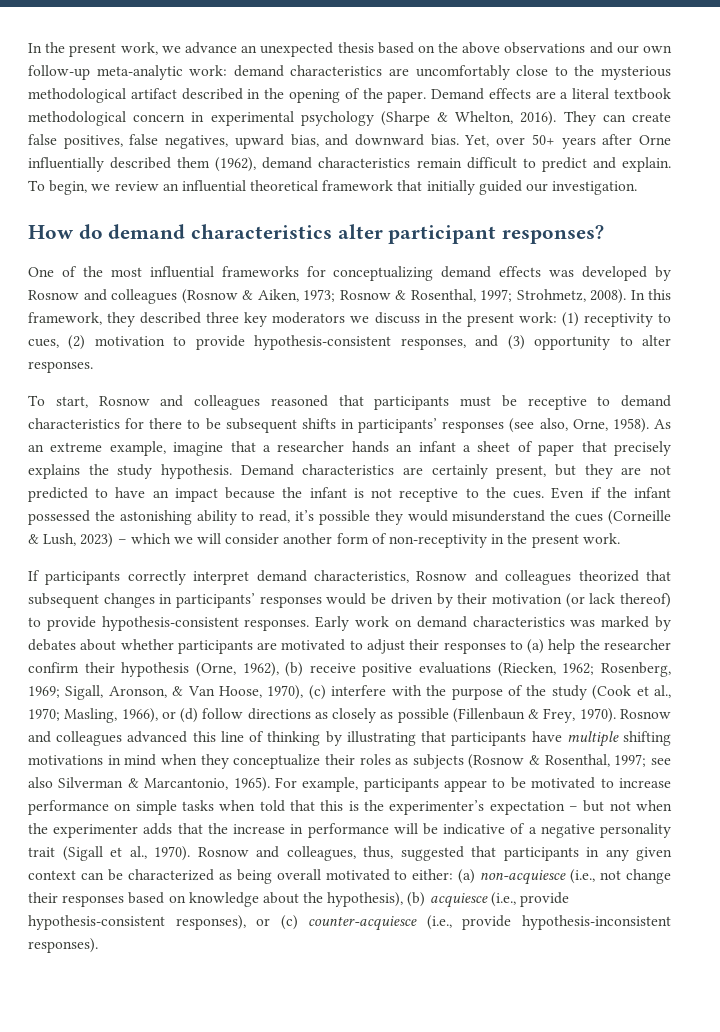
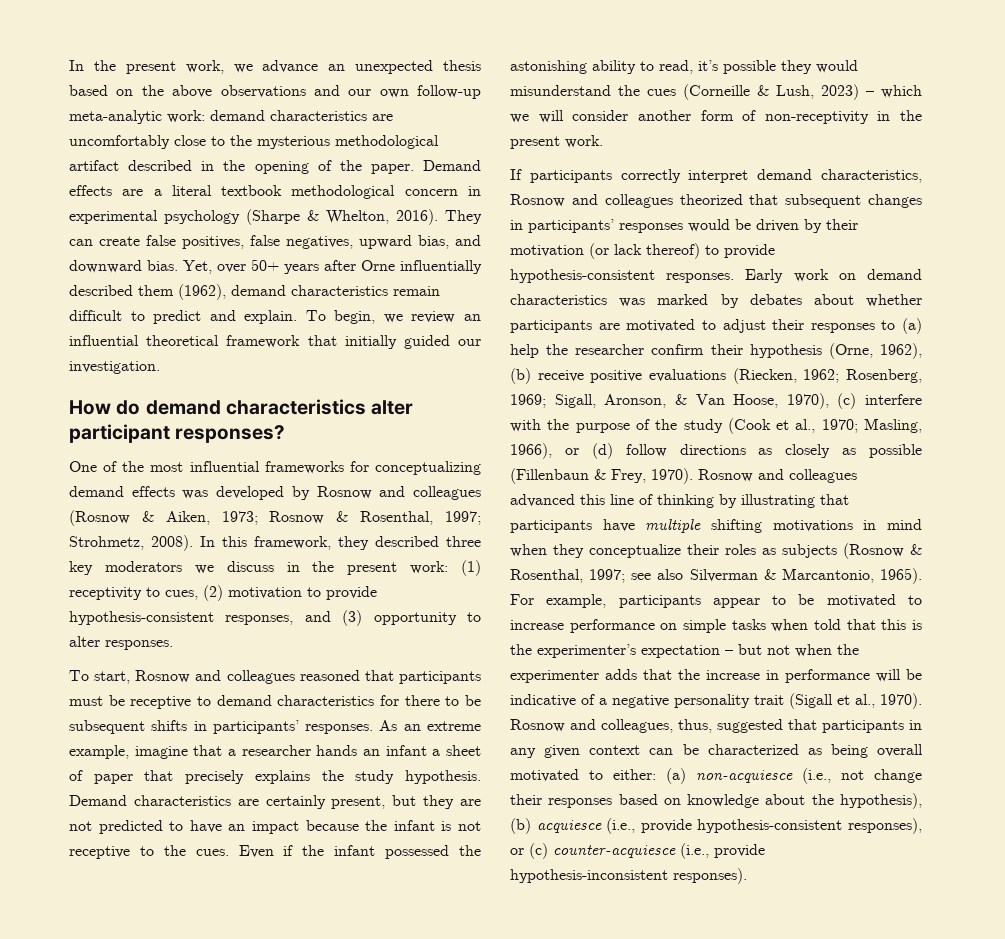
- To start, Rosnow and colleagues reasoned that participants must be receptive to demand characteristics for there to be subsequent shifts in participants’ responses (see also, Orne, 1958).
+ To start, Rosnow and colleagues reasoned that participants must be receptive to demand characteristics for there to be subsequent shifts in participants’ responses.

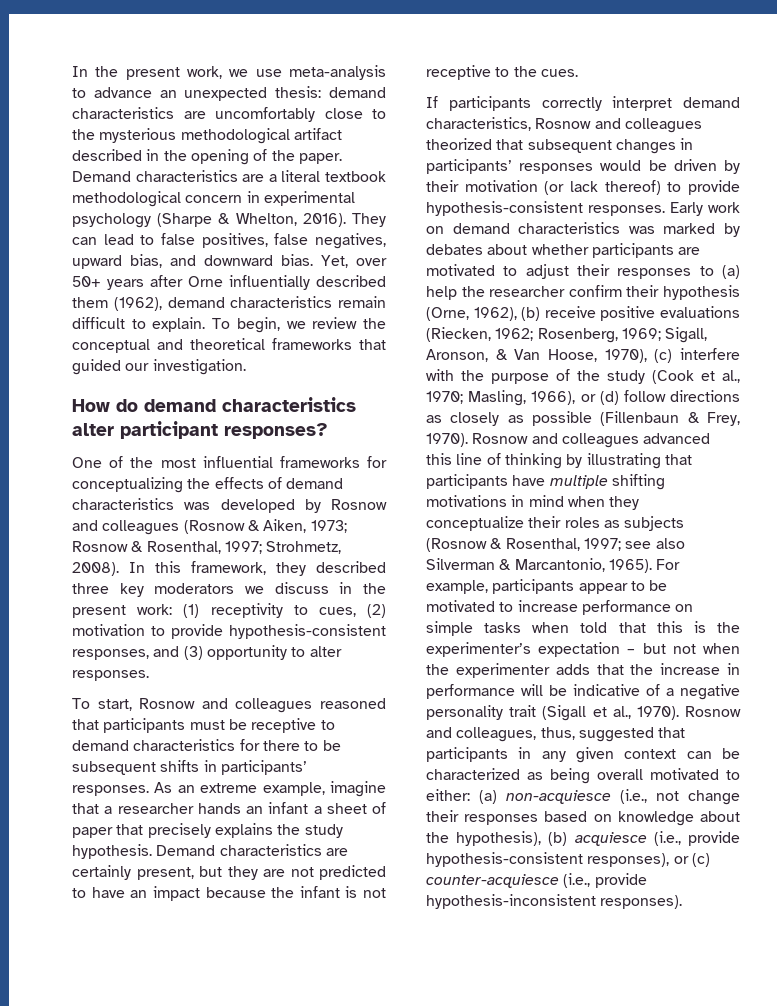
- In the present work, we advance an unexpected thesis based on the above observations and our own follow-up meta-analytic work: demand characteristics are uncomfortably close to the mysterious methodological artifact described in the opening of the paper.
+ In the present work, we use meta-analysis to advance an unexpected thesis: demand characteristics are uncomfortably close to the mysterious methodological artifact described in the opening of the paper.
- Demand effects are a literal textbook methodological concern in experimental psychology (Sharpe & Whelton, 2016).
+ Demand characteristics are a literal textbook methodological concern in experimental psychology (Sharpe & Whelton, 2016).
- They can create false positives, false negatives, upward bias, and downward bias.
+ They can lead to false positives, false negatives, upward bias, and downward bias.
- Yet, over 50+ years after Orne influentially described them (1962), demand characteristics remain difficult to predict and explain.
+ Yet, over 50+ years after Orne influentially described them (1962), demand characteristics remain difficult to explain.
- To begin, we review an influential theoretical framework that initially guided our investigation.
+ To begin, we review the conceptual and theoretical frameworks that guided our investigation.
- One of the most influential frameworks for conceptualizing demand effects was developed by Rosnow and colleagues (Rosnow & Aiken, 1973; Rosnow & Rosenthal, 1997; Strohmetz, 2008).
+ One of the most influential frameworks for conceptualizing the effects of demand characteristics was developed by Rosnow and colleagues (Rosnow & Aiken, 1973; Rosnow & Rosenthal, 1997; Strohmetz, 2008).
- Even if the infant possessed the astonishing ability to read, it’s possible they would misunderstand the cues (Corneille & Lush, 2023) – which we will consider another form of non-receptivity in the present work.

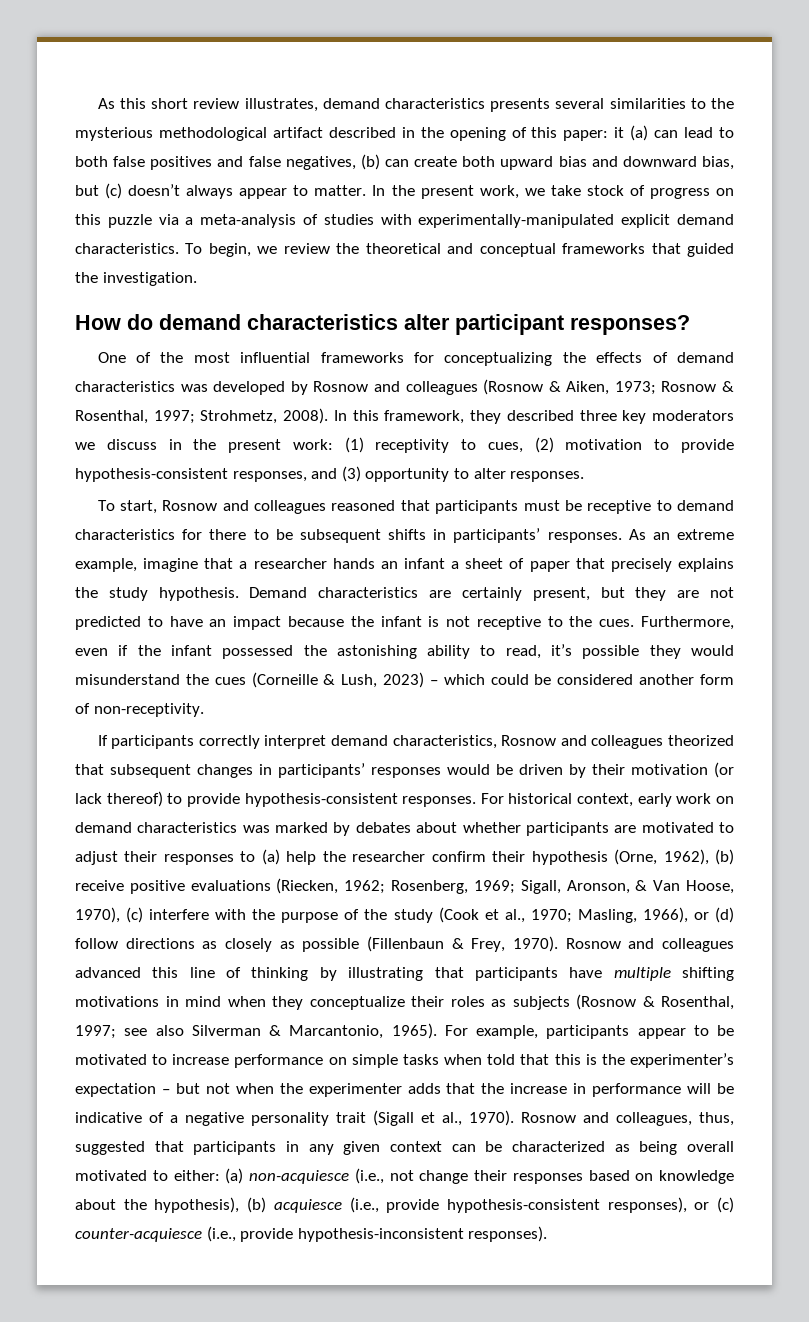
- In the present work, we use meta-analysis to advance an unexpected thesis: demand characteristics are uncomfortably close to the mysterious methodological artifact described in the opening of the paper. Demand characteristics are a literal textbook methodological concern in experimental psychology (Sharpe & Whelton, 2016). They can lead to false positives, false negatives, upward bias, and downward bias. Yet, over 50+ years after Orne influentially described them (1962), demand characteristics remain difficult to explain.
+ As this short review illustrates, demand characteristics presents several similarities to the mysterious methodological artifact described in the opening of this paper: it (a) can lead to both false positives and false negatives, (b) can create both upward bias and downward bias, but (c) doesn’t always appear to matter. In the present work, we take stock of progress on this puzzle via a meta-analysis of studies with experimentally-manipulated explicit demand characteristics.
- To begin, we review the conceptual and theoretical frameworks that guided our investigation.
+ To begin, we review the theoretical and conceptual frameworks that guided the investigation.
+ Furthermore, even if the infant possessed the astonishing ability to read, it’s possible they would misunderstand the cues (Corneille & Lush, 2023) – which could be considered another form of non-receptivity.
- Early work on demand characteristics was marked by debates about whether participants are motivated to adjust their responses to (a) help the researcher confirm their hypothesis (Orne, 1962), (b) receive positive evaluations (Riecken, 1962;
+ For historical context, early work on demand characteristics was marked by debates about whether participants are motivated to adjust their responses to (a) help the researcher confirm their hypothesis (Orne, 1962), (b) receive positive evaluations (Riecken, 1962;

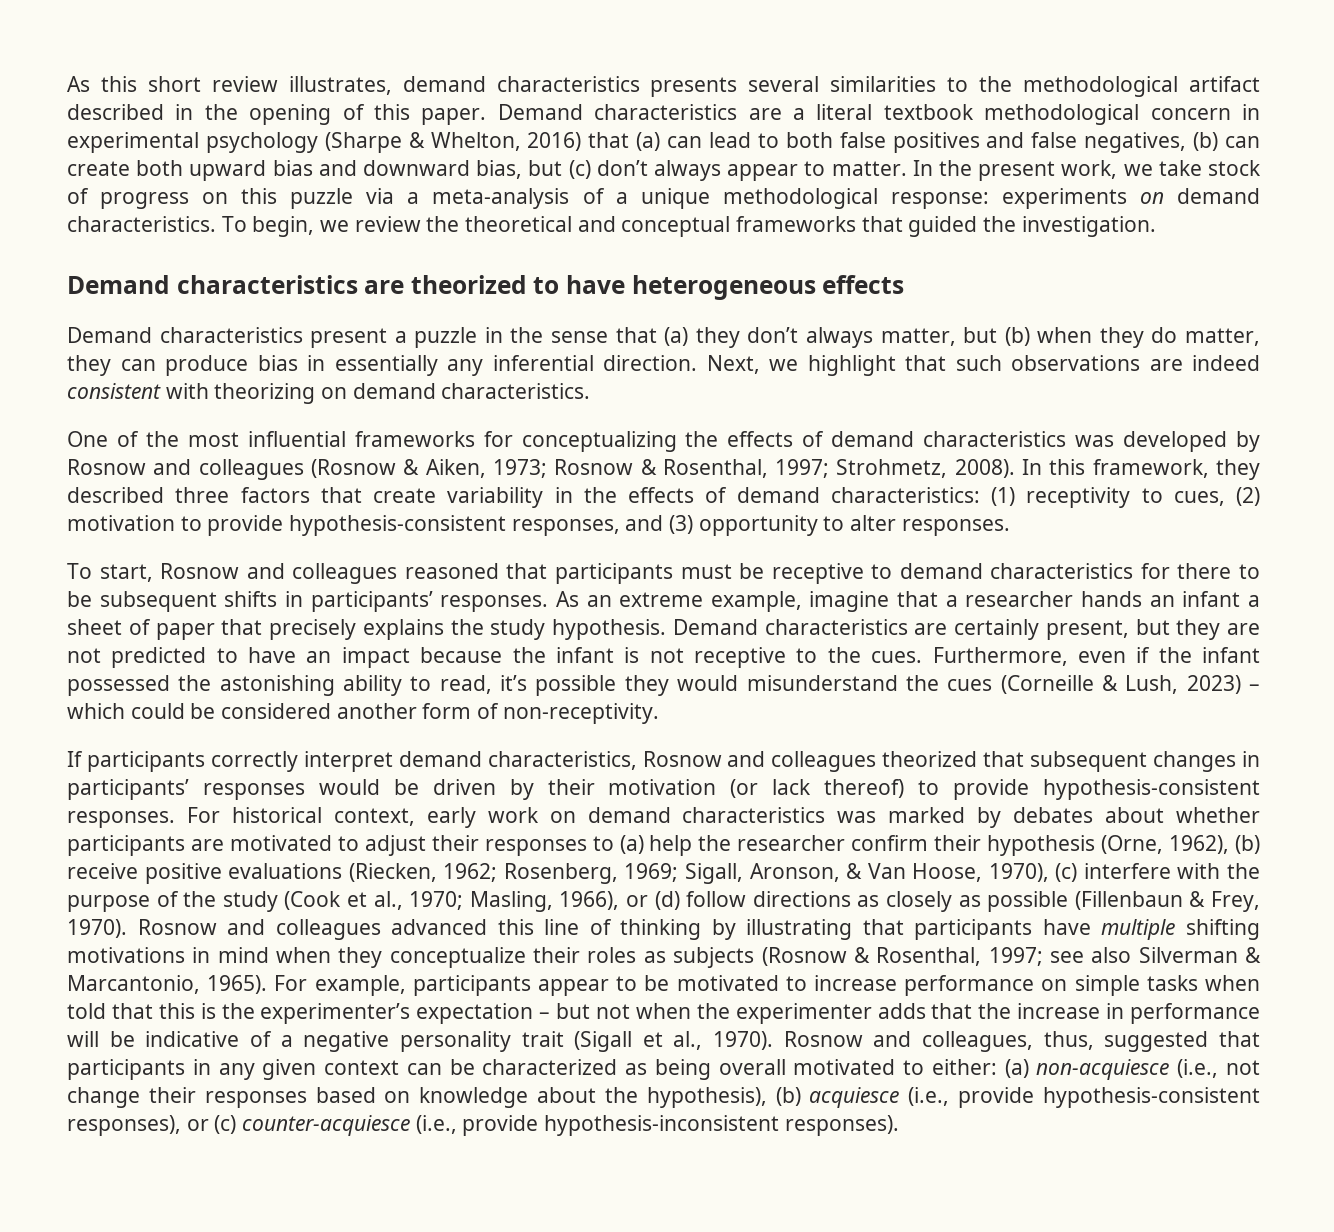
- As this short review illustrates, demand characteristics presents several similarities to the mysterious methodological artifact described in the opening of this paper: it (a) can lead to both false positives and false negatives, (b) can create both upward bias and downward bias, but (c) doesn’t always appear to matter.
+ As this short review illustrates, demand characteristics presents several similarities to the methodological artifact described in the opening of this paper. Demand characteristics are a literal textbook methodological concern in experimental psychology (Sharpe & Whelton, 2016) that (a) can lead to both false positives and false negatives, (b) can create both upward bias and downward bias, but (c) don’t always appear to matter.
- In the present work, we take stock of progress on this puzzle via a meta-analysis of studies with experimentally-manipulated explicit demand characteristics.
+ In the present work, we take stock of progress on this puzzle via a meta-analysis of a unique methodological response: experiments on demand characteristics.
- How do demand characteristics alter participant responses?
+ Demand characteristics are theorized to have heterogeneous effects
+ Demand characteristics present a puzzle in the sense that (a) they don’t always matter, but (b) when they do matter, they can produce bias in essentially any inferential direction. Next, we highlight that such observations are indeed consistent with theorizing on demand characteristics.
- In this framework, they described three key moderators we discuss in the present work: (1) receptivity to cues, (2) motivation to provide hypothesis-consistent responses, and (3) opportunity to alter responses.
+ In this framework, they described three factors that create variability in the effects of demand characteristics: (1) receptivity to cues, (2) motivation to provide hypothesis-consistent responses, and (3) opportunity to alter responses.

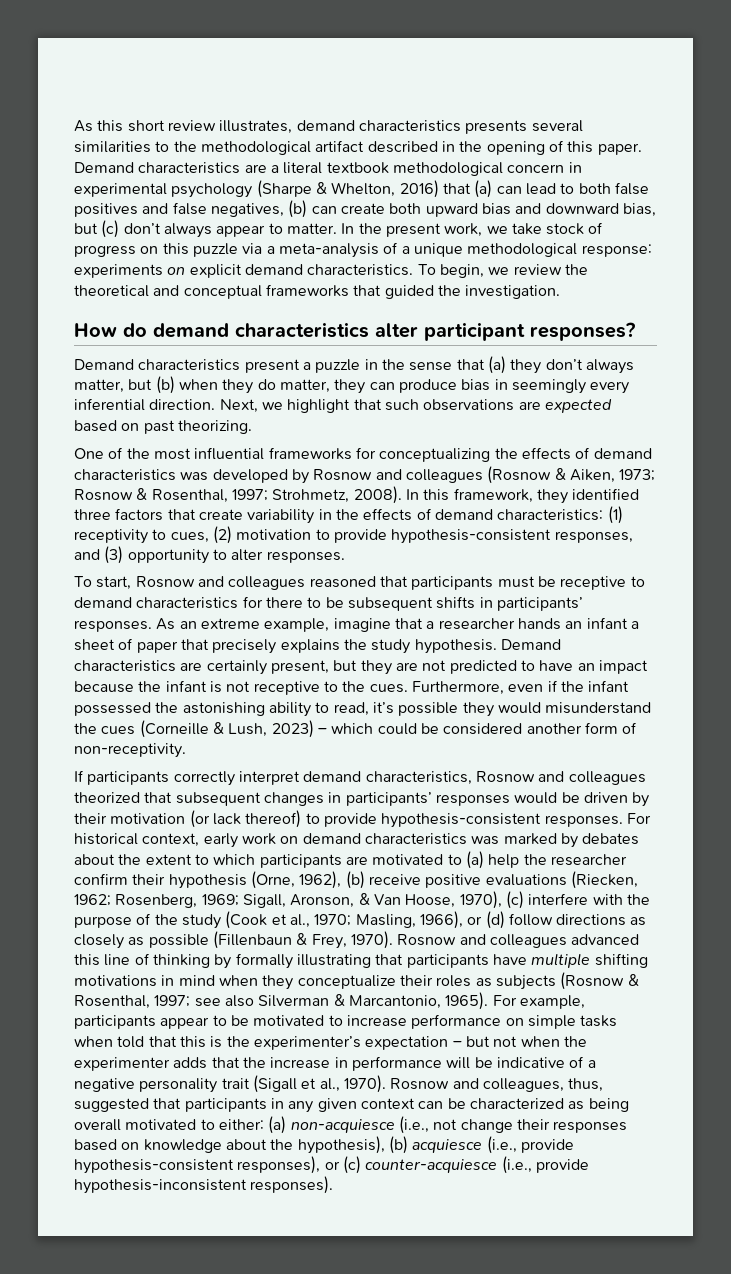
- In the present work, we take stock of progress on this puzzle via a meta-analysis of a unique methodological response: experiments on demand characteristics.
+ In the present work, we take stock of progress on this puzzle via a meta-analysis of a unique methodological response: experiments on explicit demand characteristics.
- Demand characteristics are theorized to have heterogeneous effects
+ How do demand characteristics alter participant responses?
- Demand characteristics present a puzzle in the sense that (a) they don’t always matter, but (b) when they do matter, they can produce bias in essentially any inferential direction.
+ Demand characteristics present a puzzle in the sense that (a) they don’t always matter, but (b) when they do matter, they can produce bias in seemingly every inferential direction.
- Next, we highlight that such observations are indeed consistent with theorizing on demand characteristics.
+ Next, we highlight that such observations are expected based on past theorizing.
- In this framework, they described three factors that create variability in the effects of demand characteristics: (1) receptivity to cues, (2) motivation to provide hypothesis-consistent responses, and (3) opportunity to alter responses.
+ In this framework, they identified three factors that create variability in the effects of demand characteristics: (1) receptivity to cues, (2) motivation to provide hypothesis-consistent responses, and (3) opportunity to alter responses.
- For historical context, early work on demand characteristics was marked by debates about whether participants are motivated to adjust their responses to (a) help the researcher confirm their hypothesis (Orne, 1962), (b) receive positive evaluations (Riecken, 1962;
+ For historical context, early work on demand characteristics was marked by debates about the extent to which participants are motivated to (a) help the researcher confirm their hypothesis (Orne, 1962), (b) receive positive evaluations (Riecken, 1962;
- Rosnow and colleagues advanced this line of thinking by illustrating that participants have multiple shifting motivations in mind when they conceptualize their roles as subjects (Rosnow & Rosenthal, 1997; see also Silverman & Marcantonio, 1965).
+ Rosnow and colleagues advanced this line of thinking by formally illustrating that participants have multiple shifting motivations in mind when they conceptualize their roles as subjects (Rosnow & Rosenthal, 1997; see also Silverman & Marcantonio, 1965).

